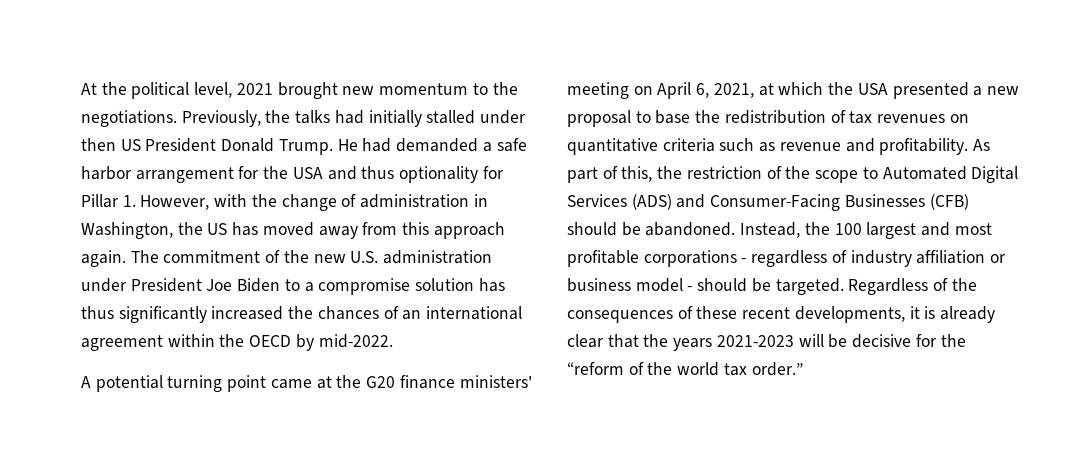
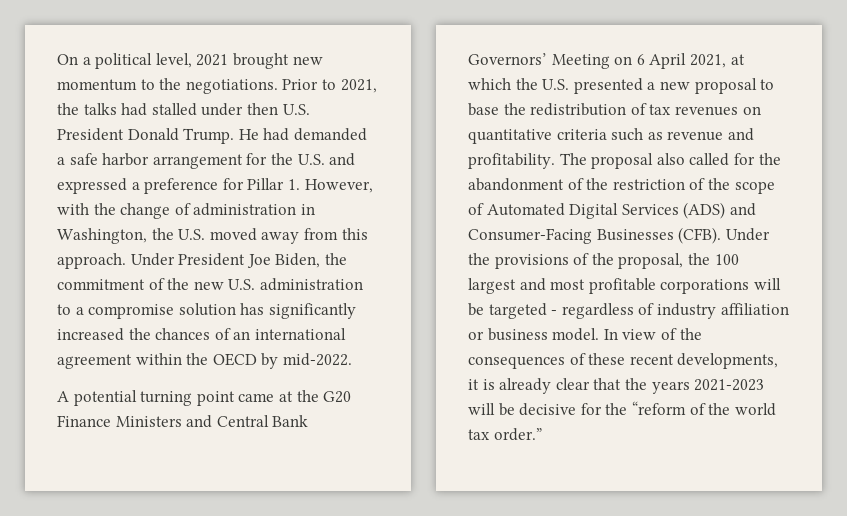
- At the political level, 2021 brought new momentum to the negotiations.
+ On a political level, 2021 brought new momentum to the negotiations.
- Previously, the talks had initially stalled under then US President Donald Trump.
+ Prior to 2021, the talks had stalled under then U.S. President Donald Trump.
- He had demanded a safe harbor arrangement for the USA and thus optionality for Pillar 1. However, with the change of administration in Washington, the US has moved away from this approach again. The commitment of the new U.S. administration under President Joe Biden to a compromise solution has thus significantly increased the chances of an international agreement within the OECD by mid-2022.
+ He had demanded a safe harbor arrangement for the U.S. and expressed a preference for Pillar 1. However, with the change of administration in Washington, the U.S. moved away from this approach. Under President Joe Biden, the commitment of the new U.S. administration to a compromise solution has significantly increased the chances of an international agreement within the OECD by mid-2022.
- A potential turning point came at the G20 finance ministers' meeting on April 6, 2021, at which the USA presented a new proposal to base the redistribution of tax revenues on quantitative criteria such as revenue and profitability.
+ A potential turning point came at the G20 Finance Ministers and Central Bank Governors’ Meeting on 6 April 2021, at which the U.S. presented a new proposal to base the redistribution of tax revenues on quantitative criteria such as revenue and profitability.
- As part of this, the restriction of the scope to Automated Digital Services (ADS) and Consumer-Facing Businesses (CFB) should be abandoned. Instead, the 100 largest and most profitable corporations - regardless of industry affiliation or business model - should be targeted. Regardless of the consequences of these recent developments, it is already clear that the years 2021-2023 will be decisive for the “reform of the world tax order.”
+ The proposal also called for the abandonment of the restriction of the scope of Automated Digital Services (ADS) and Consumer-Facing Businesses (CFB). Under the provisions of the proposal, the 100 largest and most profitable corporations will be targeted - regardless of industry affiliation or business model. In view of the consequences of these recent developments, it is already clear that the years 2021-2023 will be decisive for the “reform of the world tax order.”

